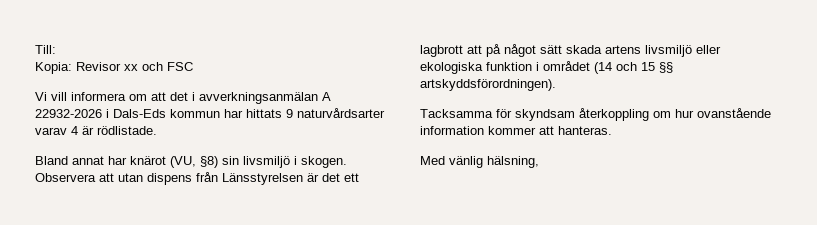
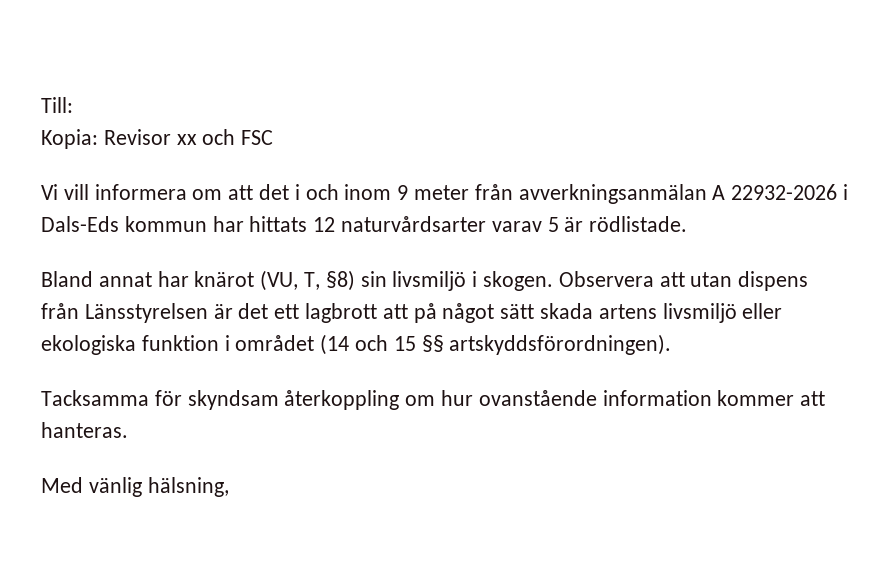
- Vi vill informera om att det i avverkningsanmälan A 22932-2026 i Dals-Eds kommun har hittats 9 naturvårdsarter varav 4 är rödlistade.
+ Vi vill informera om att det i och inom 9 meter från avverkningsanmälan A 22932-2026 i Dals-Eds kommun har hittats 12 naturvårdsarter varav 5 är rödlistade.
- Bland annat har knärot (VU, §8) sin livsmiljö i skogen.
+ Bland annat har knärot (VU, T, §8) sin livsmiljö i skogen.

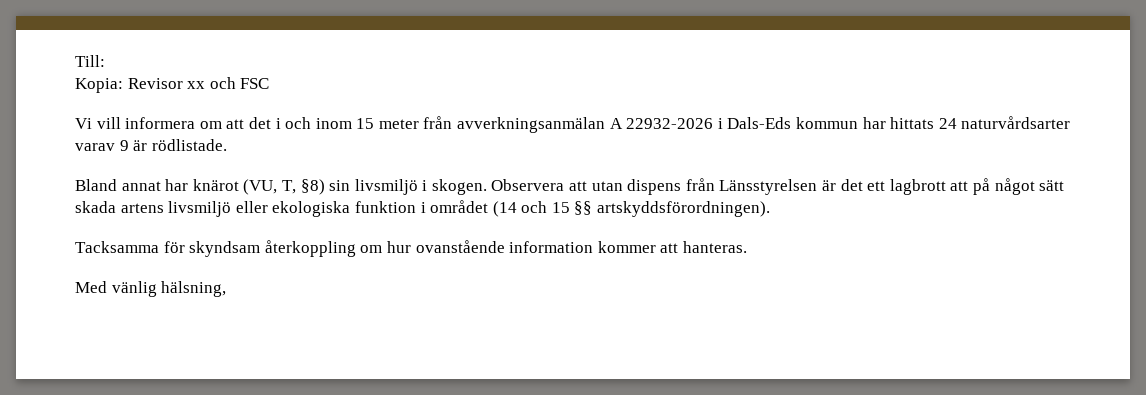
- Vi vill informera om att det i och inom 9 meter från avverkningsanmälan A 22932-2026 i Dals-Eds kommun har hittats 12 naturvårdsarter varav 5 är rödlistade.
+ Vi vill informera om att det i och inom 15 meter från avverkningsanmälan A 22932-2026 i Dals-Eds kommun har hittats 24 naturvårdsarter varav 9 är rödlistade.

